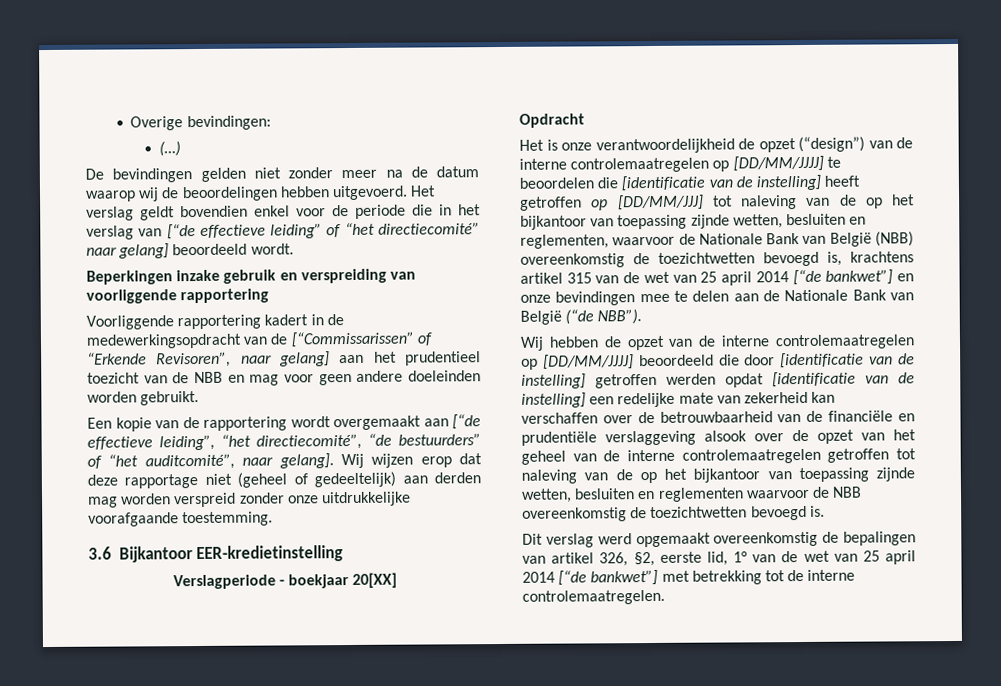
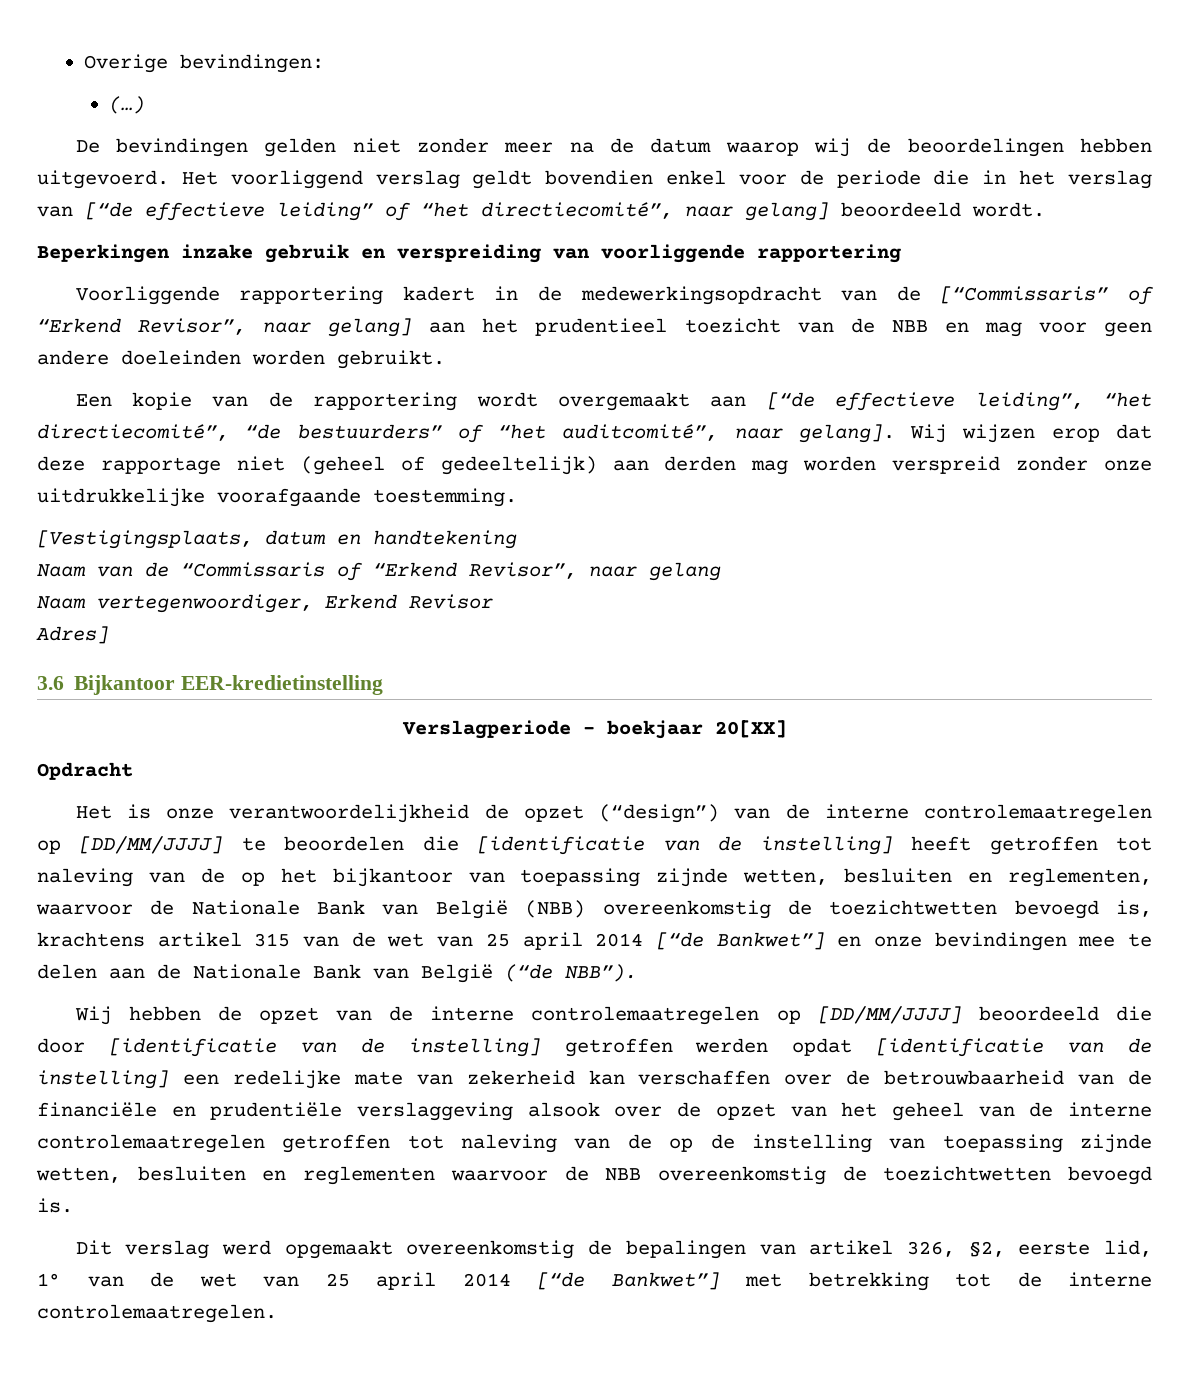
- Het verslag geldt bovendien enkel voor de periode die in het verslag van [“de effectieve leiding” of “het directiecomité” naar gelang] beoordeeld wordt.
+ Het voorliggend verslag geldt bovendien enkel voor de periode die in het verslag van [“de effectieve leiding” of “het directiecomité”, naar gelang] beoordeeld wordt.
- Voorliggende rapportering kadert in de medewerkingsopdracht van de [“Commissarissen” of “Erkende Revisoren”, naar gelang] aan het prudentieel toezicht van de NBB en mag voor geen andere doeleinden worden gebruikt.
+ Voorliggende rapportering kadert in de medewerkingsopdracht van de [“Commissaris” of “Erkend Revisor”, naar gelang] aan het prudentieel toezicht van de NBB en mag voor geen andere doeleinden worden gebruikt.
+ [Vestigingsplaats, datum en handtekening
+ Naam van de “Commissaris of “Erkend Revisor”, naar gelang
+ Naam vertegenwoordiger, Erkend Revisor
+ Adres]
- Het is onze verantwoordelijkheid de opzet (“design”) van de interne controlemaatregelen op [DD/MM/JJJJ] te beoordelen die [identificatie van de instelling] heeft getroffen op [DD/MM/JJJ] tot naleving van de op het bijkantoor van toepassing zijnde wetten, besluiten en reglementen, waarvoor de Nationale Bank van België (NBB) overeenkomstig de toezichtwetten bevoegd is, krachtens artikel 315 van de wet van 25 april 2014 [“de bankwet”] en onze bevindingen mee te delen aan de Nationale Bank van België (“de NBB”).
+ Het is onze verantwoordelijkheid de opzet (“design”) van de interne controlemaatregelen op [DD/MM/JJJJ] te beoordelen die [identificatie van de instelling] heeft getroffen tot naleving van de op het bijkantoor van toepassing zijnde wetten, besluiten en reglementen, waarvoor de Nationale Bank van België (NBB) overeenkomstig de toezichtwetten bevoegd is, krachtens artikel 315 van de wet van 25 april 2014 [“de Bankwet”] en onze bevindingen mee te delen aan de Nationale Bank van België (“de NBB”).
- Wij hebben de opzet van de interne controlemaatregelen op [DD/MM/JJJJ] beoordeeld die door [identificatie van de instelling] getroffen werden opdat [identificatie van de instelling] een redelijke mate van zekerheid kan verschaffen over de betrouwbaarheid van de financiële en prudentiële verslaggeving alsook over de opzet van het geheel van de interne controlemaatregelen getroffen tot naleving van de op het bijkantoor van toepassing zijnde wetten, besluiten en reglementen waarvoor de NBB overeenkomstig de toezichtwetten bevoegd is.
+ Wij hebben de opzet van de interne controlemaatregelen op [DD/MM/JJJJ] beoordeeld die door [identificatie van de instelling] getroffen werden opdat [identificatie van de instelling] een redelijke mate van zekerheid kan verschaffen over de betrouwbaarheid van de financiële en prudentiële verslaggeving alsook over de opzet van het geheel van de interne controlemaatregelen getroffen tot naleving van de op de instelling van toepassing zijnde wetten, besluiten en reglementen waarvoor de NBB overeenkomstig de toezichtwetten bevoegd is.
- Dit verslag werd opgemaakt overeenkomstig de bepalingen van artikel 326, §2, eerste lid, 1° van de wet van 25 april 2014 [“de bankwet”] met betrekking tot de interne controlemaatregelen.
+ Dit verslag werd opgemaakt overeenkomstig de bepalingen van artikel 326, §2, eerste lid, 1° van de wet van 25 april 2014 [“de Bankwet”] met betrekking tot de interne controlemaatregelen.

